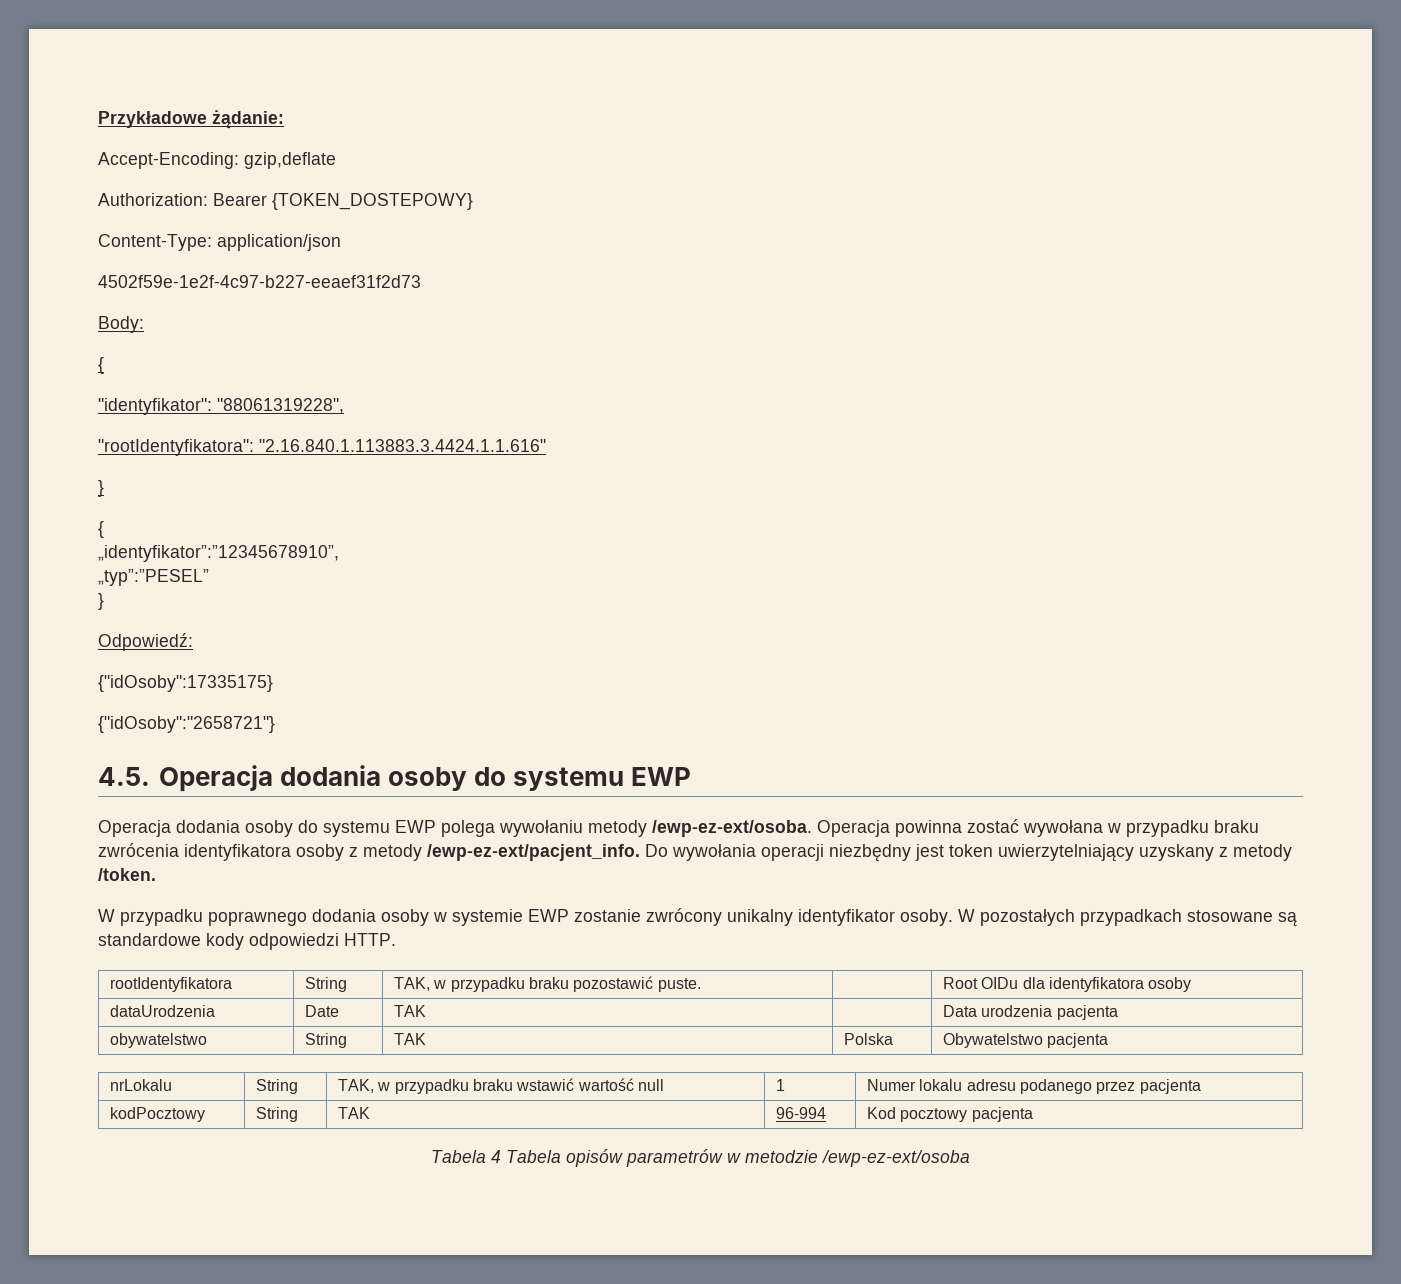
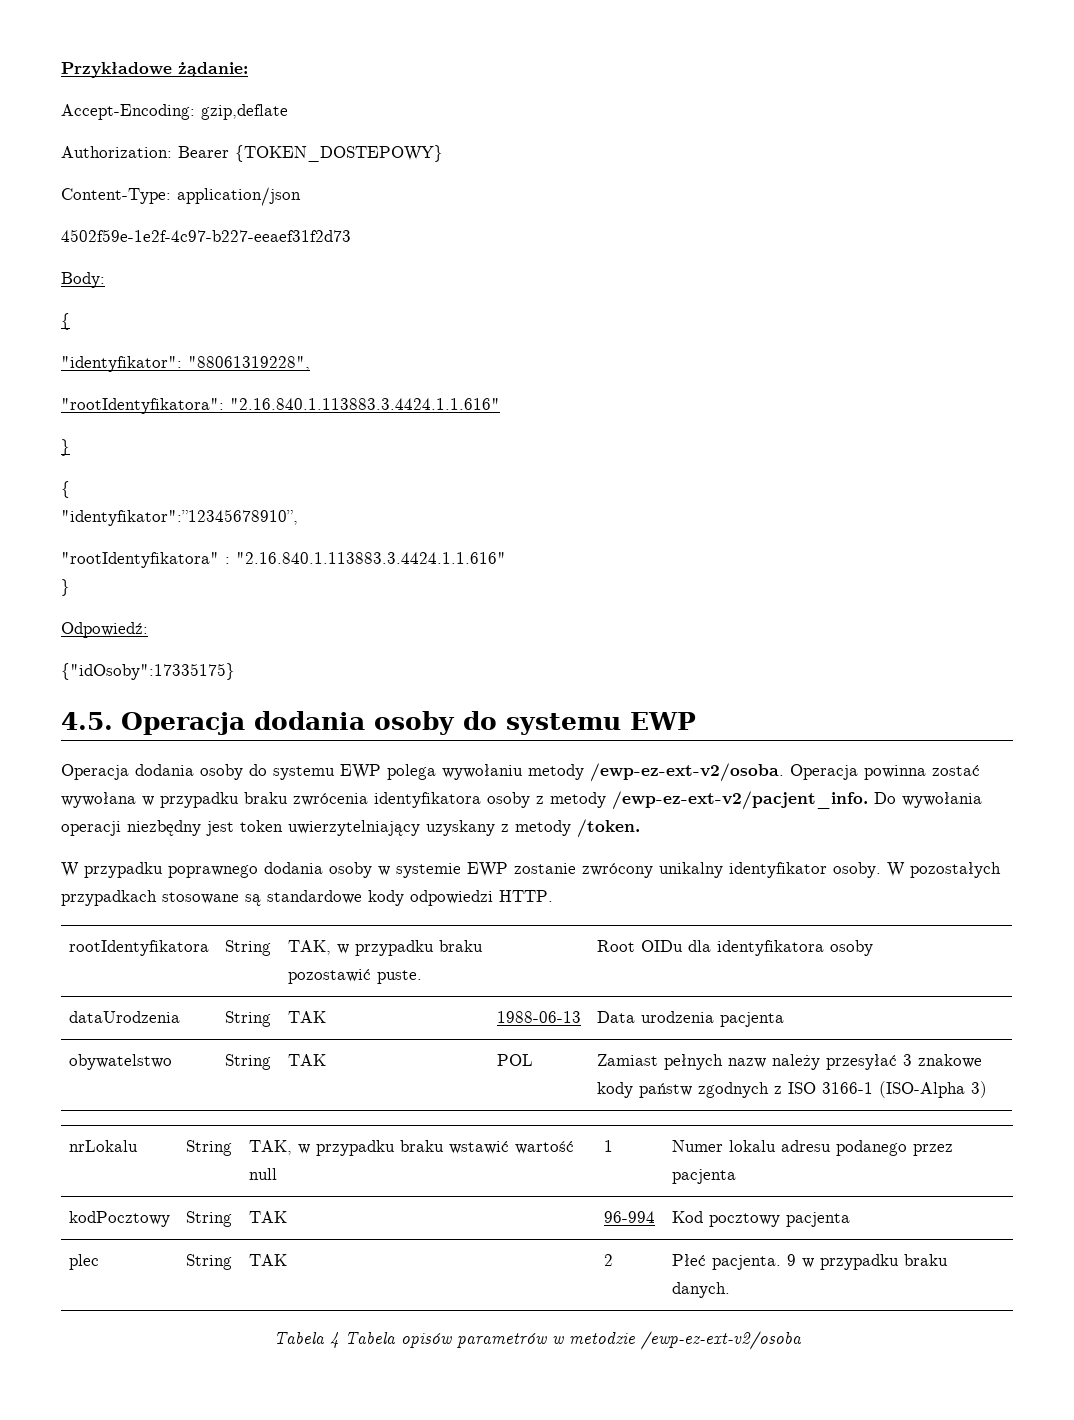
- „identyfikator”:”12345678910”,
- „typ”:”PESEL”
+ "identyfikator":”12345678910”,
+ "rootIdentyfikatora" : "2.16.840.1.113883.3.4424.1.1.616"
- {"idOsoby":"2658721"}
- Operacja dodania osoby do systemu EWP polega wywołaniu metody /ewp-ez-ext/osoba.
+ Operacja dodania osoby do systemu EWP polega wywołaniu metody /ewp-ez-ext-v2/osoba.
- Operacja powinna zostać wywołana w przypadku braku zwrócenia identyfikatora osoby z metody /ewp-ez-ext/pacjent_info.
+ Operacja powinna zostać wywołana w przypadku braku zwrócenia identyfikatora osoby z metody /ewp-ez-ext-v2/pacjent_info.
- dataUrodzenia | Date | TAK | | Data urodzenia pacjenta
+ dataUrodzenia | String | TAK | 1988-06-13 | Data urodzenia pacjenta
- obywatelstwo | String | TAK | Polska | Obywatelstwo pacjenta
+ obywatelstwo | String | TAK | POL | Zamiast pełnych nazw należy przesyłać 3 znakowe kody państw zgodnych z ISO 3166-1 (ISO-Alpha 3)
+ plec | String | TAK | 2 | Płeć pacjenta. 9 w przypadku braku danych.
- Tabela 4 Tabela opisów parametrów w metodzie /ewp-ez-ext/osoba
+ Tabela 4 Tabela opisów parametrów w metodzie /ewp-ez-ext-v2/osoba

